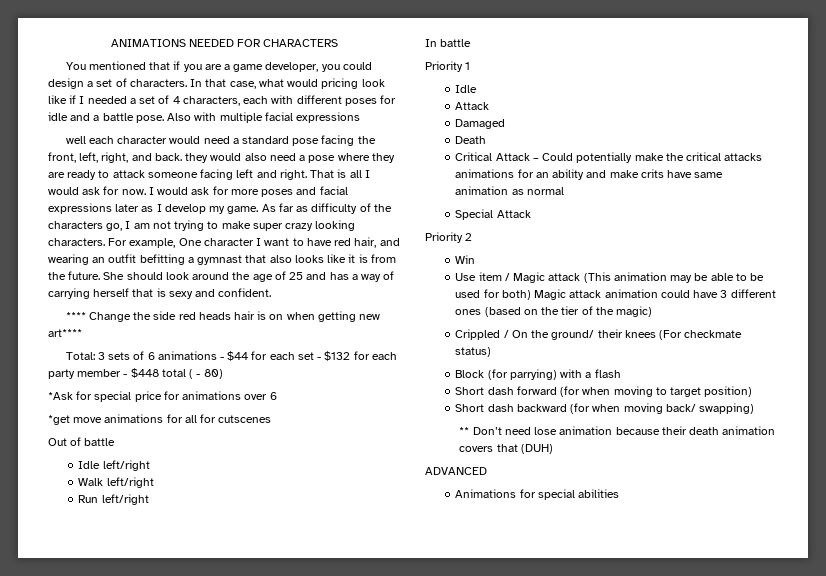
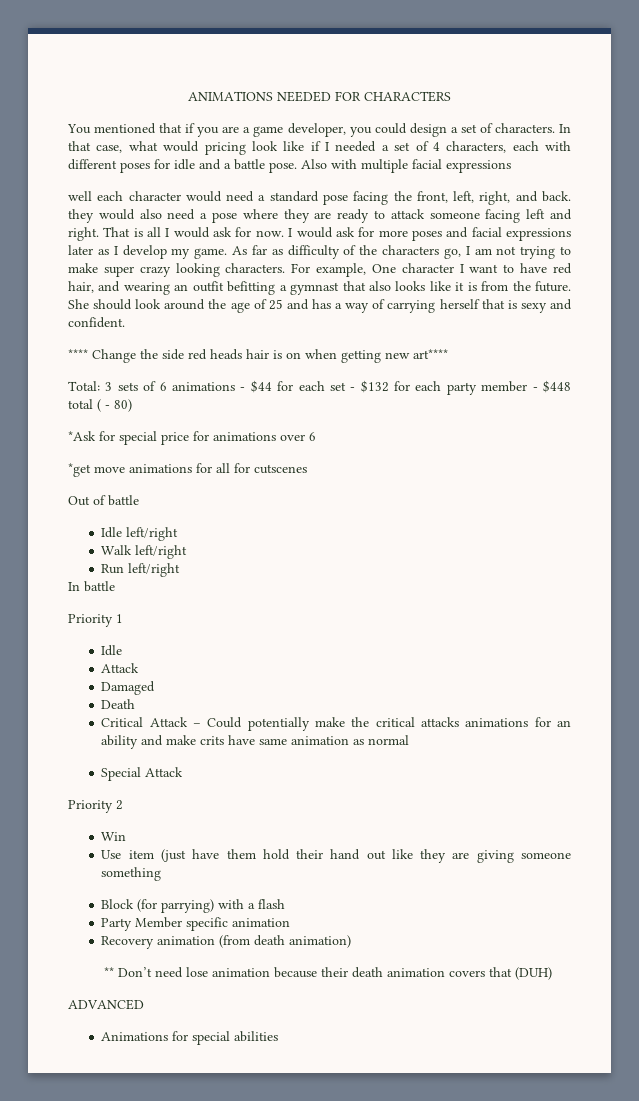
- Use item / Magic attack (This animation may be able to be used for both) Magic attack animation could have 3 different ones (based on the tier of the magic)
- Crippled / On the ground/ their knees (For checkmate status)
+ Use item (just have them hold their hand out like they are giving someone something
- Short dash forward (for when moving to target position)
- Short dash backward (for when moving back/ swapping)
+ Party Member specific animation
+ Recovery animation (from death animation)

